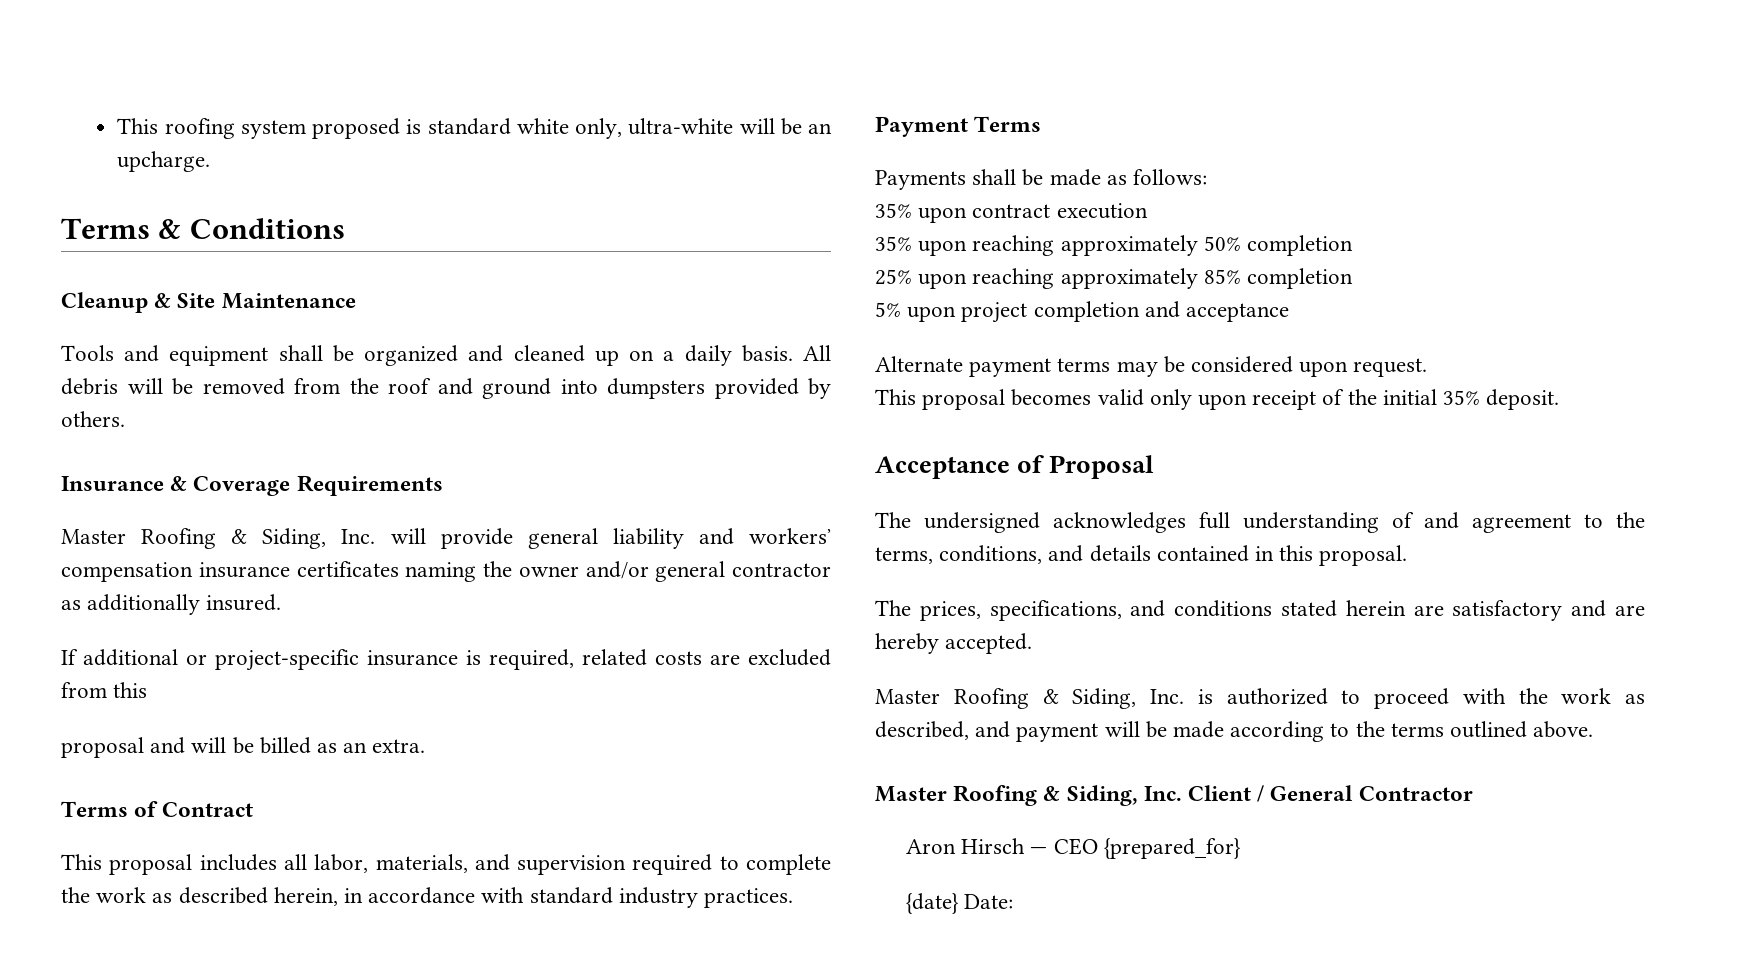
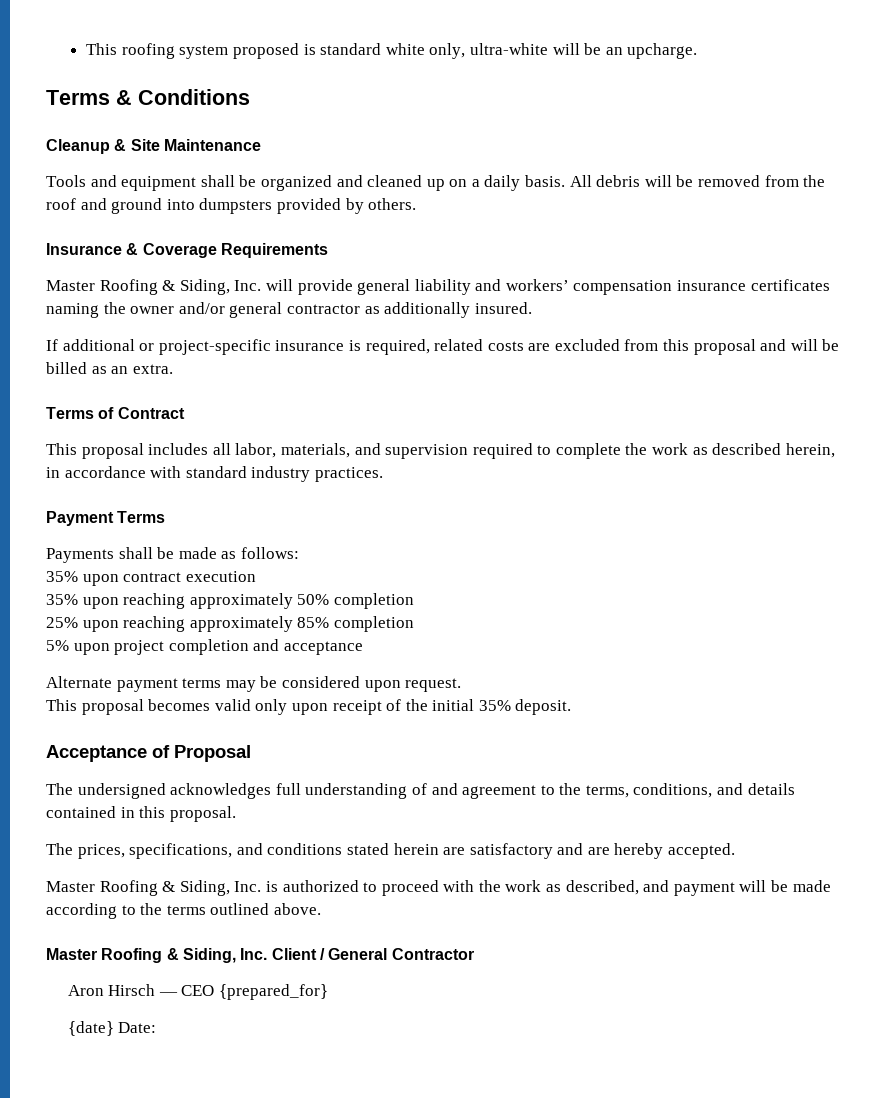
- If additional or project-specific insurance is required, related costs are excluded from this
- proposal and will be billed as an extra.
+ If additional or project-specific insurance is required, related costs are excluded from this proposal and will be billed as an extra.

